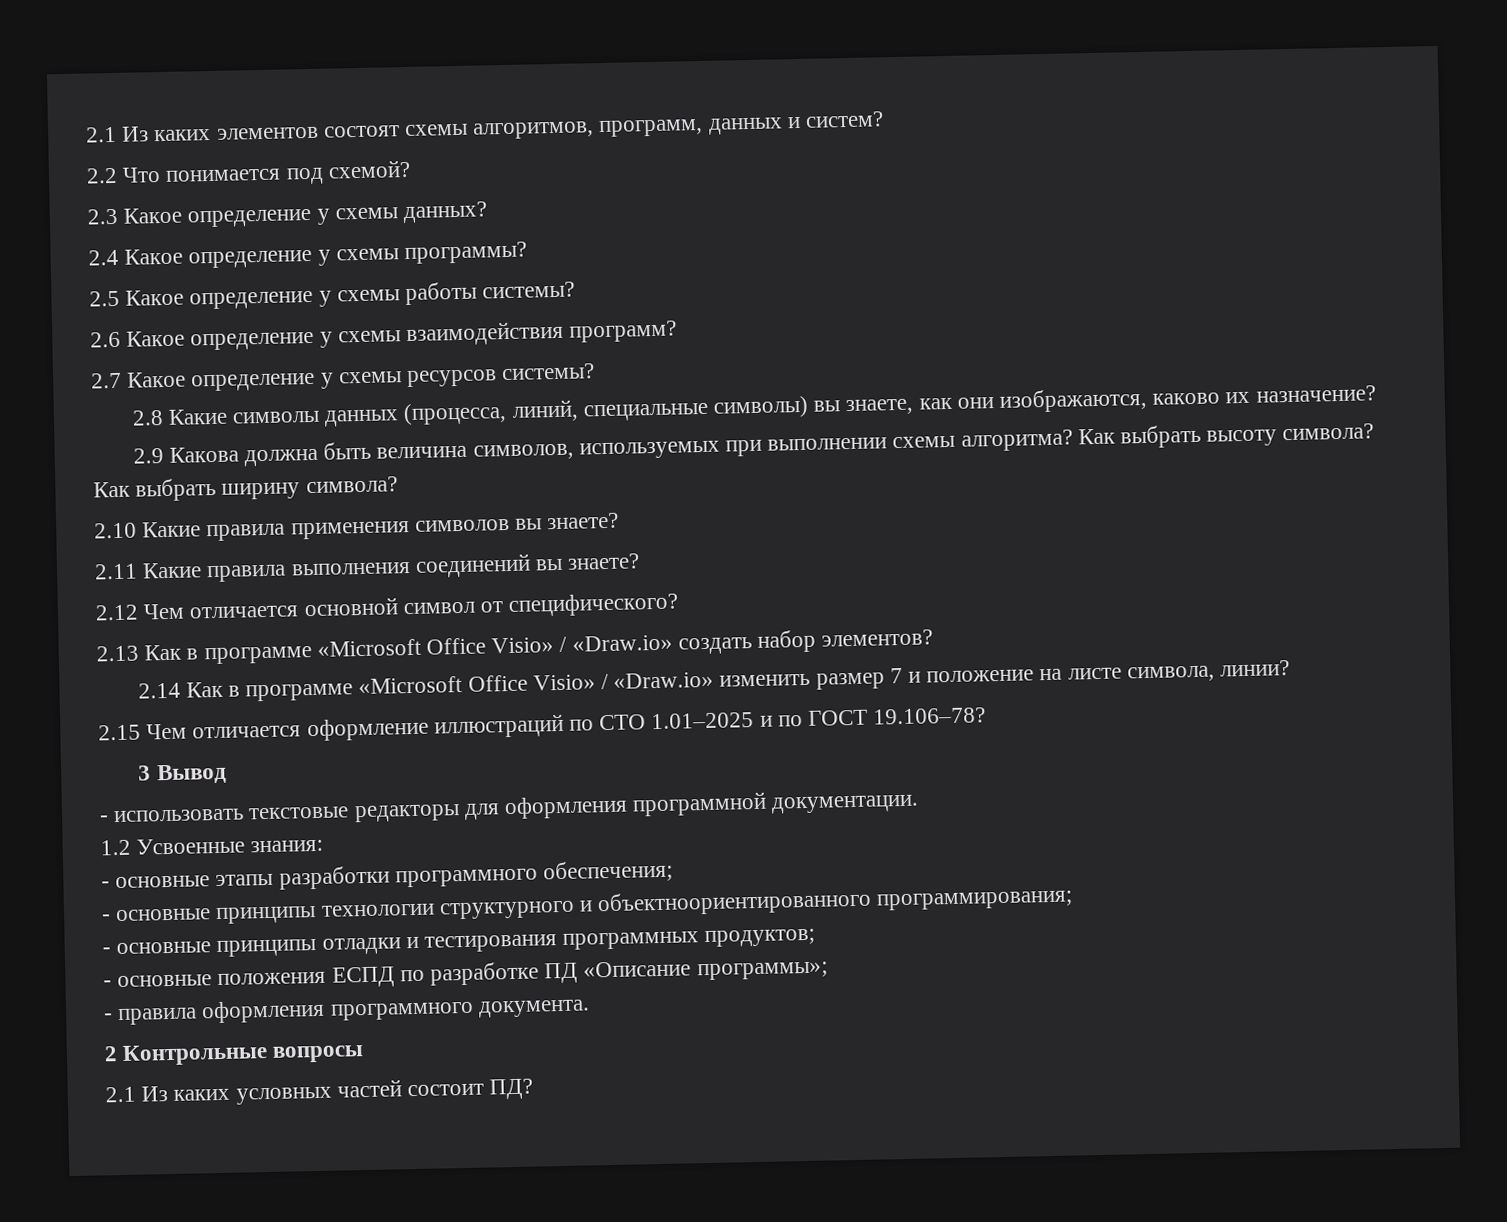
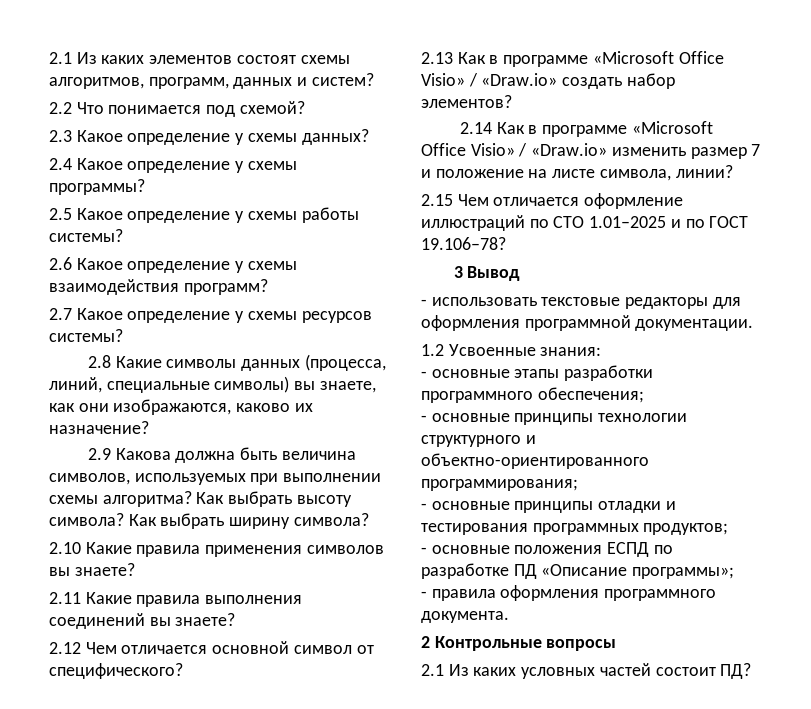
- - основные принципы технологии структурного и объектноориентированного программирования;
+ - основные принципы технологии структурного и объектно-ориентированного программирования;

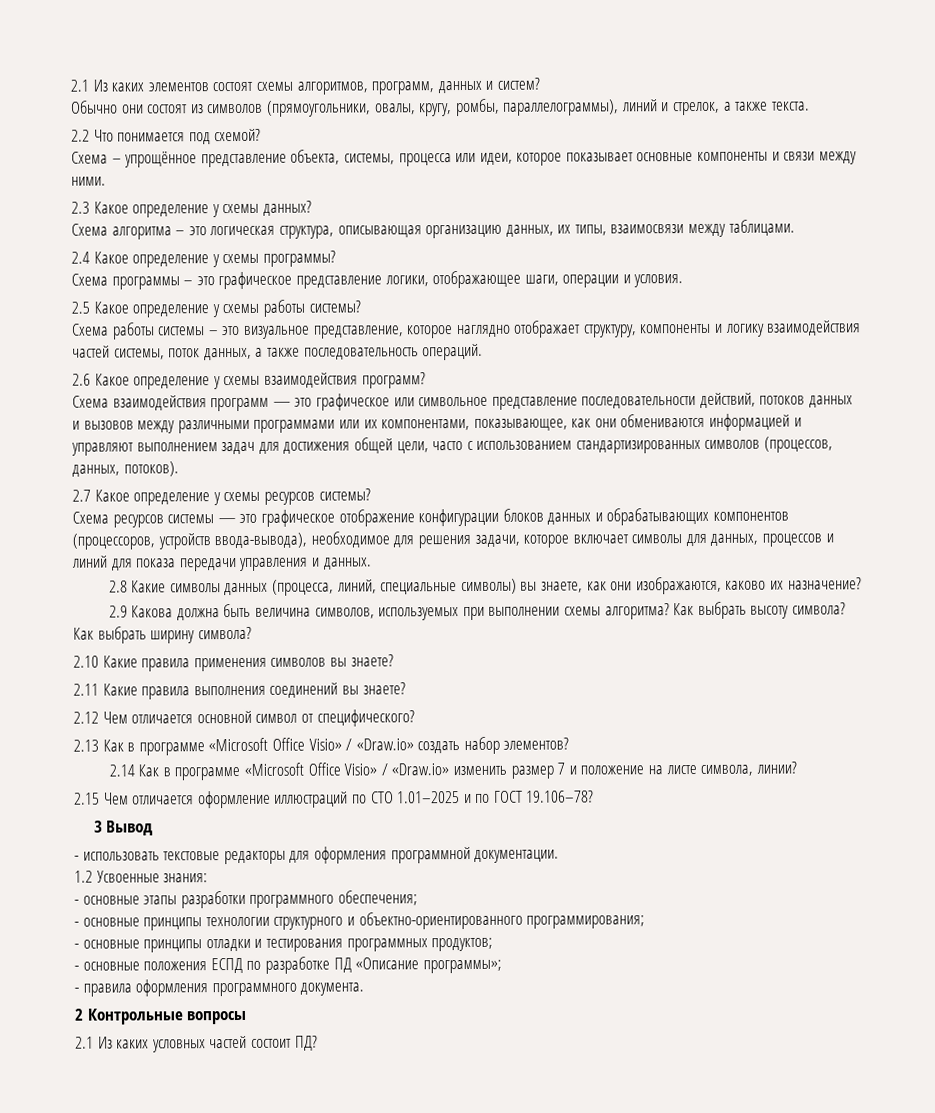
+ Обычно они состоят из символов (прямоугольники, овалы, кругу, ромбы, параллелограммы), линий и стрелок, а также текста.
+ Схема – упрощённое представление объекта, системы, процесса или идеи, которое показывает основные компоненты и связи между ними.
+ Схема алгоритма – это логическая структура, описывающая организацию данных, их типы, взаимосвязи между таблицами.
+ Схема программы – это графическое представление логики, отображающее шаги, операции и условия.
+ Схема работы системы – это визуальное представление, которое наглядно отображает структуру, компоненты и логику взаимодействия частей системы, поток данных, а также последовательность операций.
+ Схема взаимодействия программ — это графическое или символьное представление последовательности действий, потоков данных и вызовов между различными программами или их компонентами, показывающее, как они обмениваются информацией и управляют выполнением задач для достижения общей цели, часто с использованием стандартизированных символов (процессов, данных, потоков).
+ Схема ресурсов системы — это графическое отображение конфигурации блоков данных и обрабатывающих компонентов (процессоров, устройств ввода-вывода), необходимое для решения задачи, которое включает символы для данных, процессов и линий для показа передачи управления и данных.

